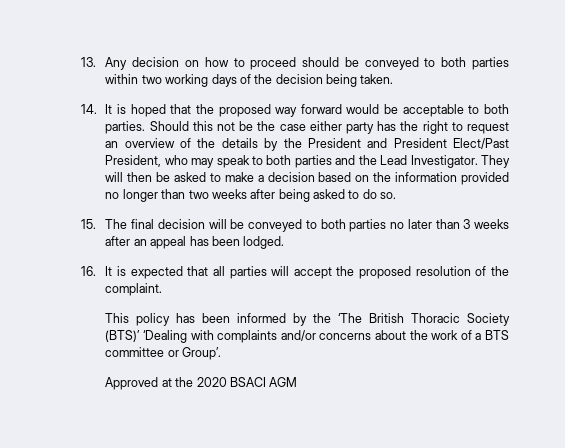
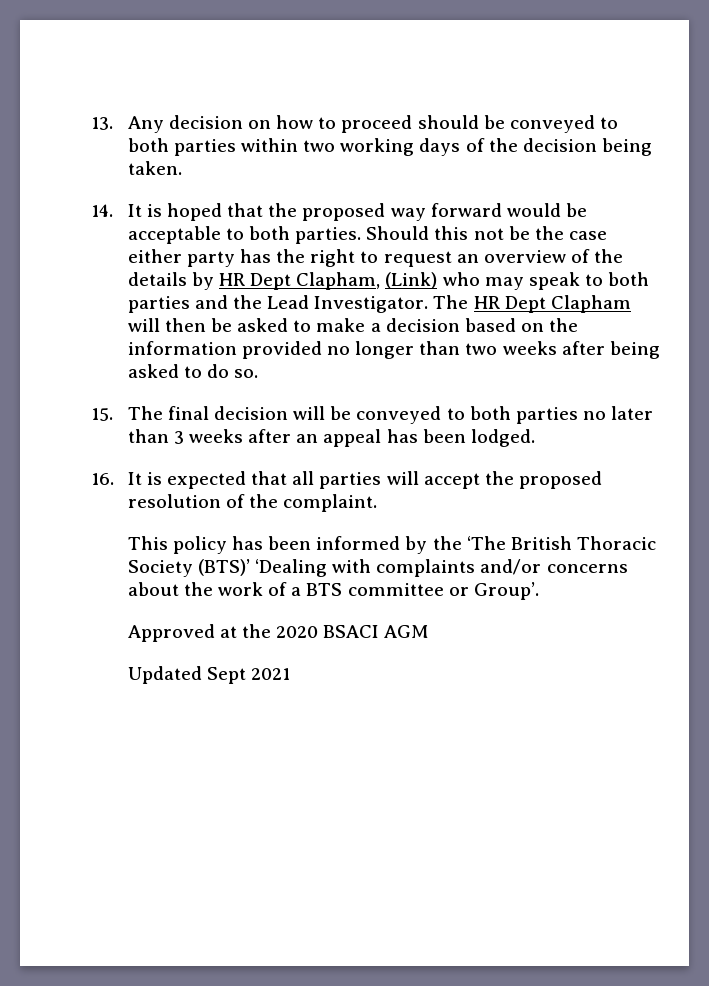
- Should this not be the case either party has the right to request an overview of the details by the President and President Elect/Past President, who may speak to both parties and the Lead Investigator.
+ Should this not be the case either party has the right to request an overview of the details by HR Dept Clapham, (Link) who may speak to both parties and the Lead Investigator.
- They will then be asked to make a decision based on the information provided no longer than two weeks after being asked to do so.
+ The HR Dept Clapham will then be asked to make a decision based on the information provided no longer than two weeks after being asked to do so.
+ Updated Sept 2021

